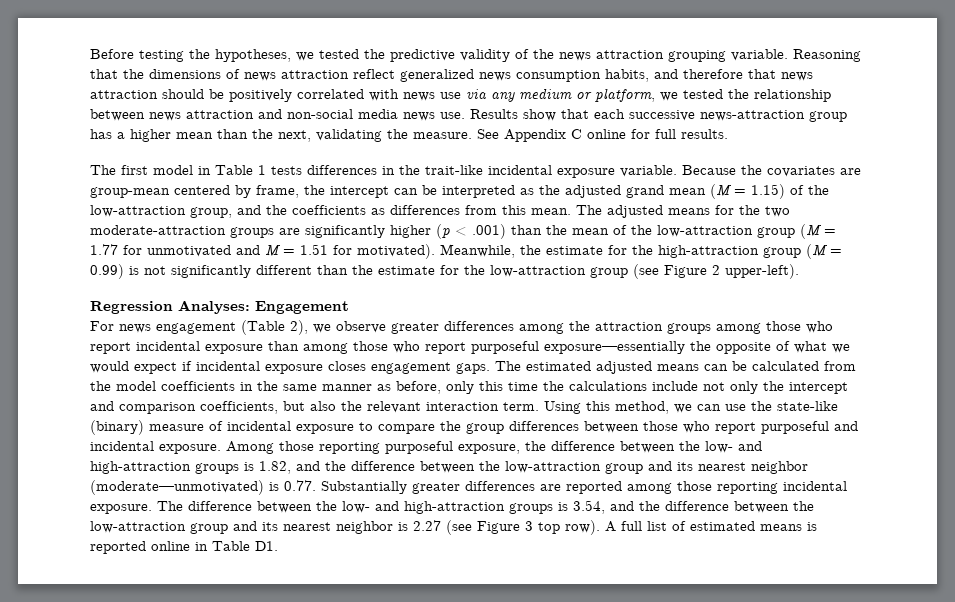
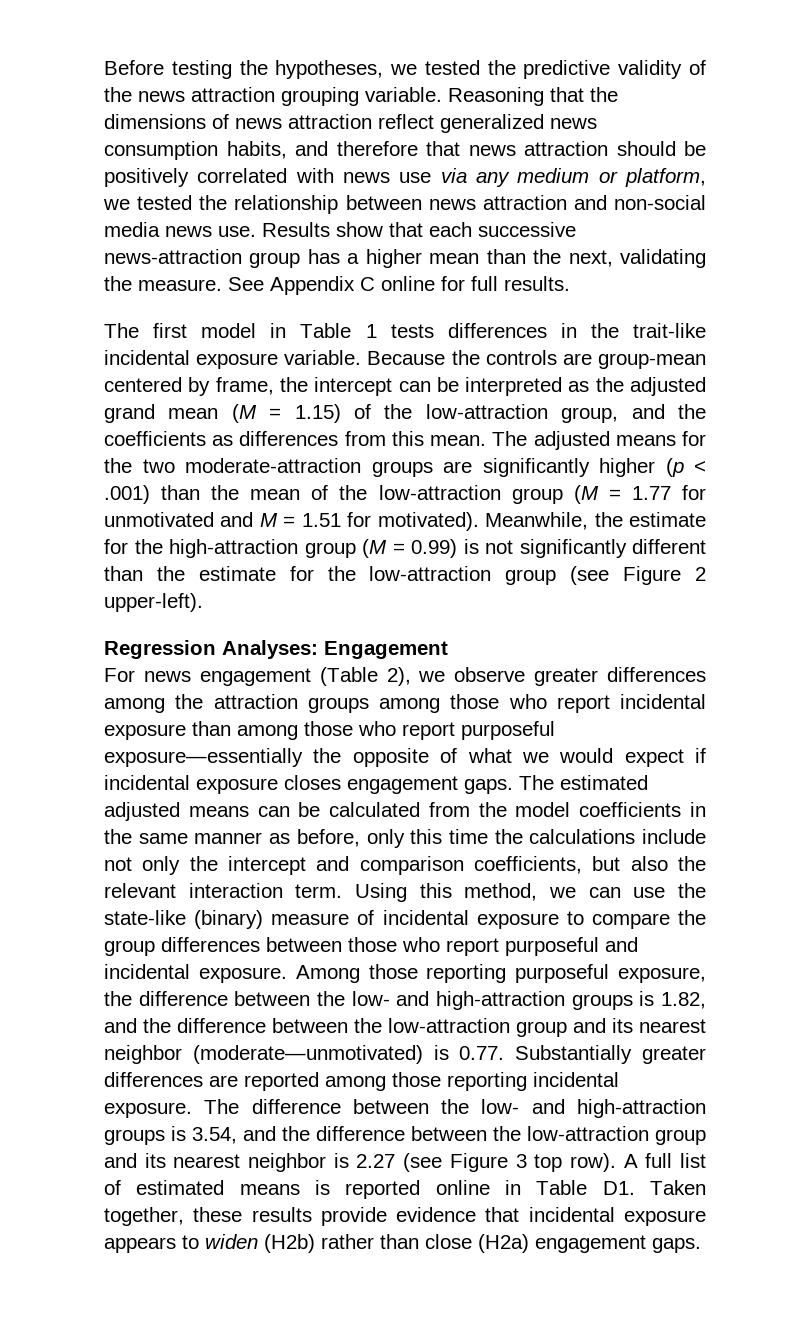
- Because the covariates are group-mean centered by frame, the intercept can be interpreted as the adjusted grand mean (M = 1.15) of the low-attraction group, and the coefficients as differences from this mean.
+ Because the controls are group-mean centered by frame, the intercept can be interpreted as the adjusted grand mean (M = 1.15) of the low-attraction group, and the coefficients as differences from this mean.
- A full list of estimated means is reported online in Table D1.
+ A full list of estimated means is reported online in Table D1. Taken together, these results provide evidence that incidental exposure appears to widen (H2b) rather than close (H2a) engagement gaps.

